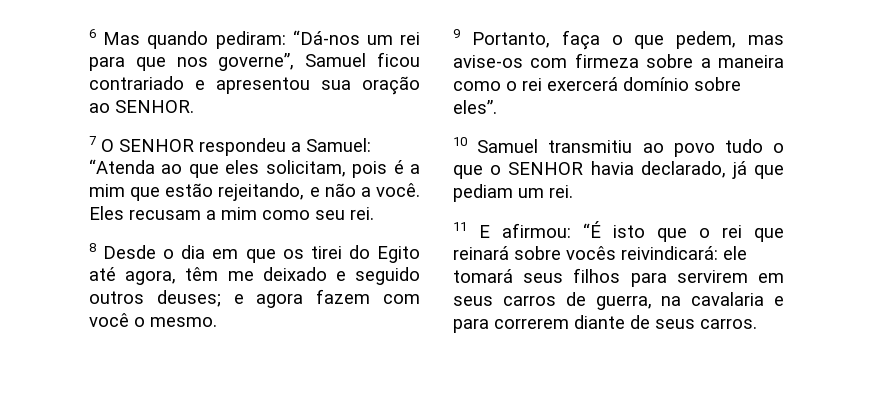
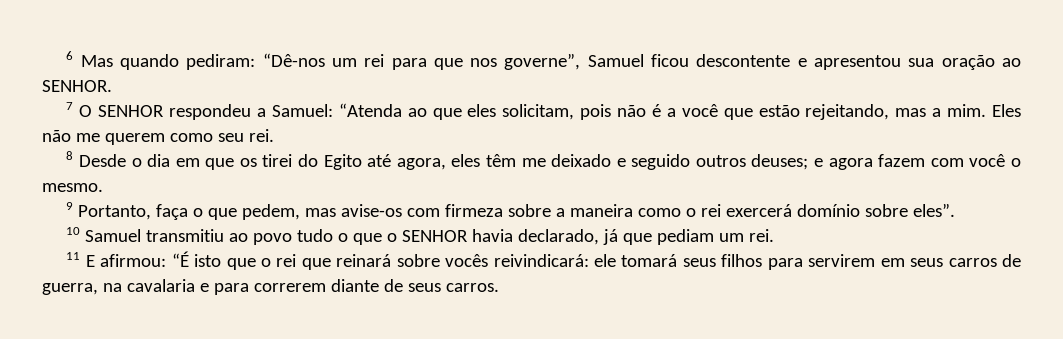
- 6 Mas quando pediram: “Dá-nos um rei para que nos governe”, Samuel ficou contrariado e apresentou sua oração ao SENHOR.
+ 6 Mas quando pediram: “Dê-nos um rei para que nos governe”, Samuel ficou descontente e apresentou sua oração ao SENHOR.
- 7 O SENHOR respondeu a Samuel: “Atenda ao que eles solicitam, pois é a mim que estão rejeitando, e não a você. Eles recusam a mim como seu rei.
+ 7 O SENHOR respondeu a Samuel: “Atenda ao que eles solicitam, pois não é a você que estão rejeitando, mas a mim. Eles não me querem como seu rei.
- 8 Desde o dia em que os tirei do Egito até agora, têm me deixado e seguido outros deuses; e agora fazem com você o mesmo.
+ 8 Desde o dia em que os tirei do Egito até agora, eles têm me deixado e seguido outros deuses; e agora fazem com você o mesmo.

